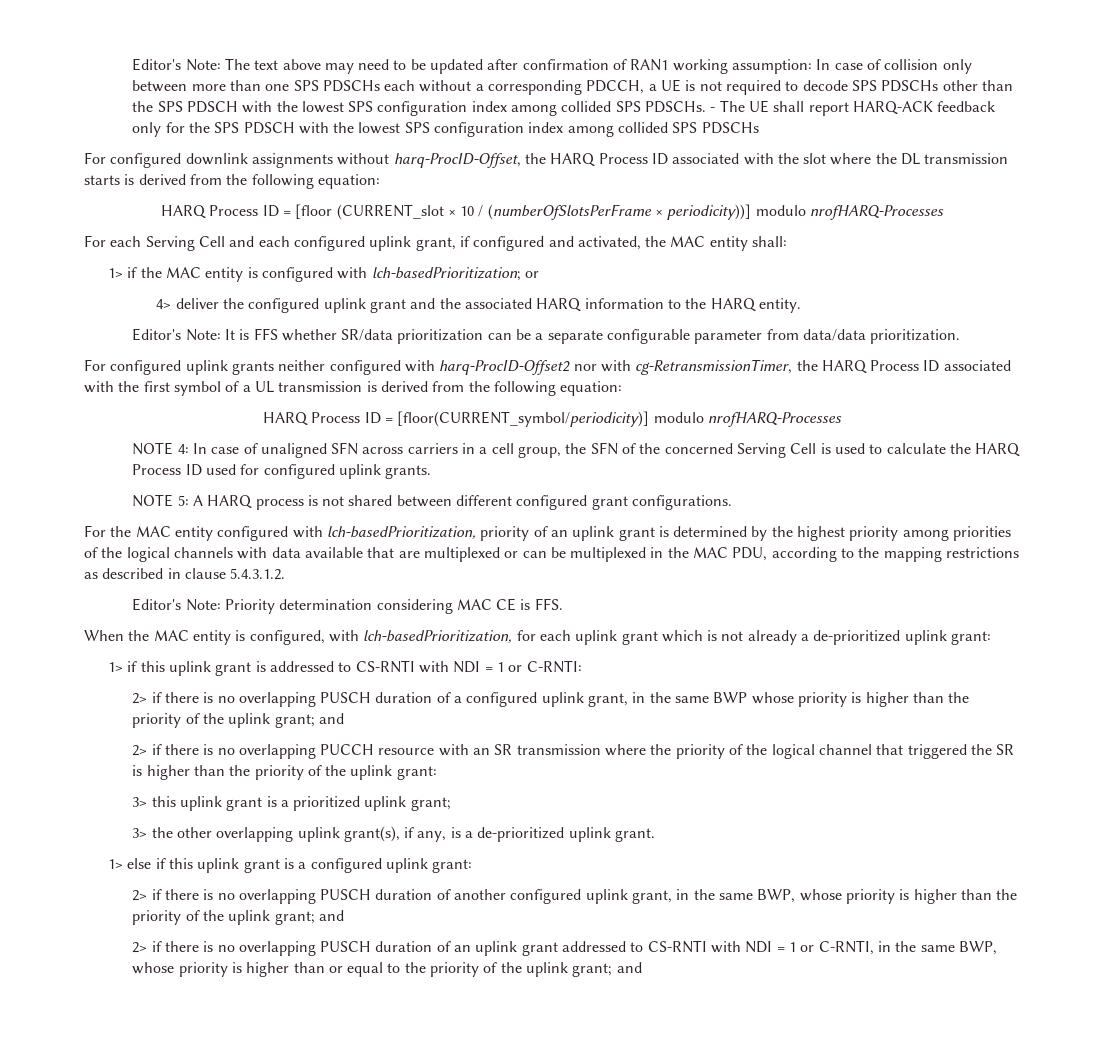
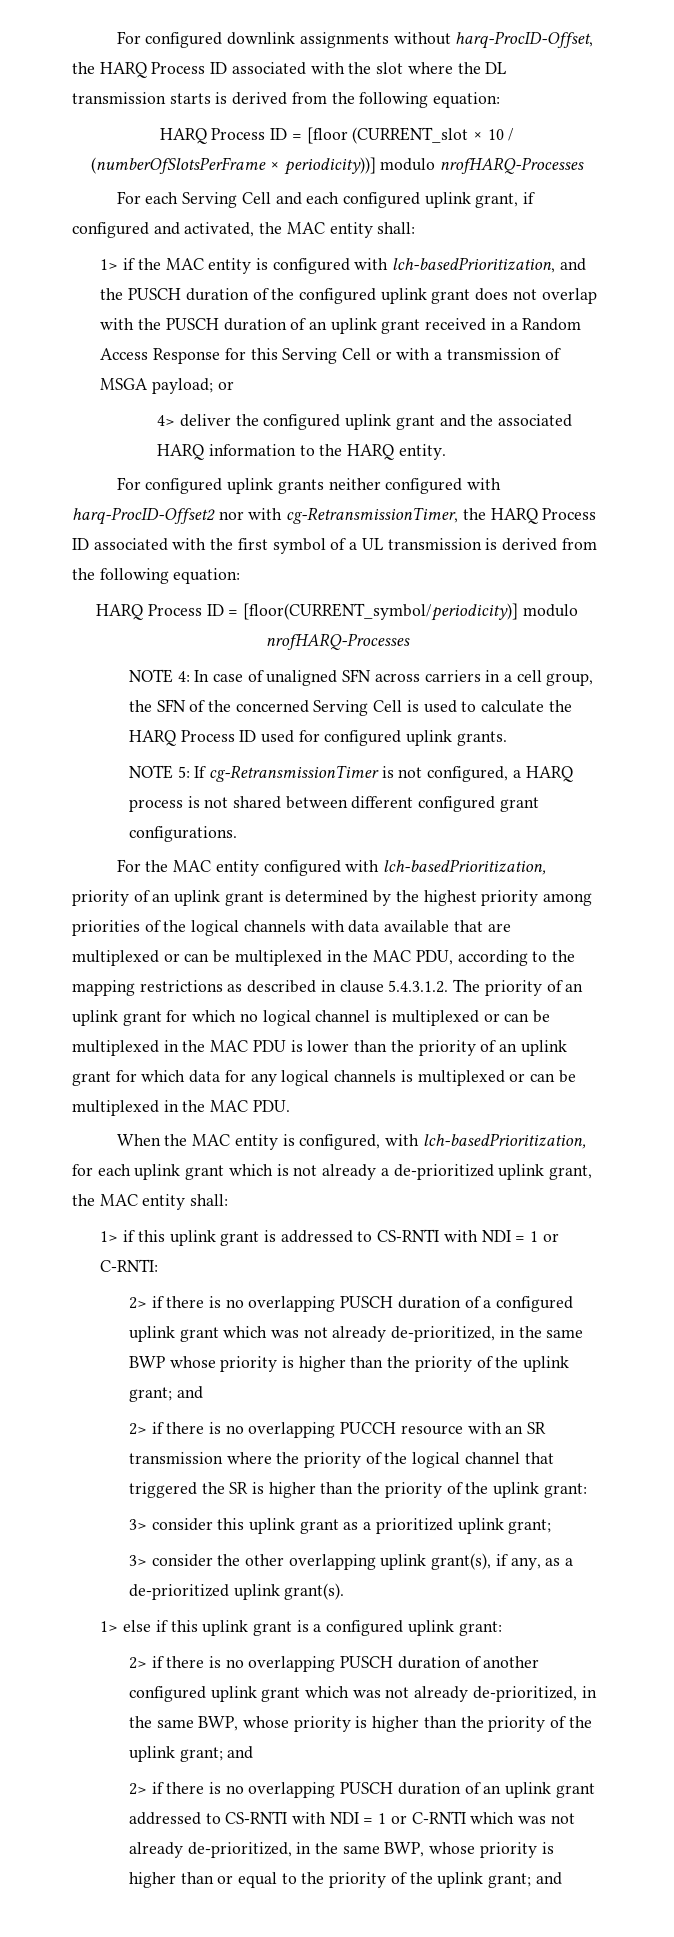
- Editor's Note: The text above may need to be updated after confirmation of RAN1 working assumption: In case of collision only between more than one SPS PDSCHs each without a corresponding PDCCH, a UE is not required to decode SPS PDSCHs other than the SPS PDSCH with the lowest SPS configuration index among collided SPS PDSCHs. - The UE shall report HARQ-ACK feedback only for the SPS PDSCH with the lowest SPS configuration index among collided SPS PDSCHs
- 1> if the MAC entity is configured with lch-basedPrioritization; or
+ 1> if the MAC entity is configured with lch-basedPrioritization, and the PUSCH duration of the configured uplink grant does not overlap with the PUSCH duration of an uplink grant received in a Random Access Response for this Serving Cell or with a transmission of MSGA payload; or
- Editor's Note: It is FFS whether SR/data prioritization can be a separate configurable parameter from data/data prioritization.
- NOTE 5: A HARQ process is not shared between different configured grant configurations.
+ NOTE 5: If cg-RetransmissionTimer is not configured, a HARQ process is not shared between different configured grant configurations.
- For the MAC entity configured with lch-basedPrioritization, priority of an uplink grant is determined by the highest priority among priorities of the logical channels with data available that are multiplexed or can be multiplexed in the MAC PDU, according to the mapping restrictions as described in clause 5.4.3.1.2.
- Editor's Note: Priority determination considering MAC CE is FFS.
+ For the MAC entity configured with lch-basedPrioritization, priority of an uplink grant is determined by the highest priority among priorities of the logical channels with data available that are multiplexed or can be multiplexed in the MAC PDU, according to the mapping restrictions as described in clause 5.4.3.1.2. The priority of an uplink grant for which no logical channel is multiplexed or can be multiplexed in the MAC PDU is lower than the priority of an uplink grant for which data for any logical channels is multiplexed or can be multiplexed in the MAC PDU.
- When the MAC entity is configured, with lch-basedPrioritization, for each uplink grant which is not already a de-prioritized uplink grant:
+ When the MAC entity is configured, with lch-basedPrioritization, for each uplink grant which is not already a de-prioritized uplink grant, the MAC entity shall:
- 2> if there is no overlapping PUSCH duration of a configured uplink grant, in the same BWP whose priority is higher than the priority of the uplink grant; and
+ 2> if there is no overlapping PUSCH duration of a configured uplink grant which was not already de-prioritized, in the same BWP whose priority is higher than the priority of the uplink grant; and
- 3> this uplink grant is a prioritized uplink grant;
+ 3> consider this uplink grant as a prioritized uplink grant;
- 3> the other overlapping uplink grant(s), if any, is a de-prioritized uplink grant.
+ 3> consider the other overlapping uplink grant(s), if any, as a de-prioritized uplink grant(s).
- 2> if there is no overlapping PUSCH duration of another configured uplink grant, in the same BWP, whose priority is higher than the priority of the uplink grant; and
+ 2> if there is no overlapping PUSCH duration of another configured uplink grant which was not already de-prioritized, in the same BWP, whose priority is higher than the priority of the uplink grant; and
- 2> if there is no overlapping PUSCH duration of an uplink grant addressed to CS-RNTI with NDI = 1 or C-RNTI, in the same BWP, whose priority is higher than or equal to the priority of the uplink grant; and
+ 2> if there is no overlapping PUSCH duration of an uplink grant addressed to CS-RNTI with NDI = 1 or C-RNTI which was not already de-prioritized, in the same BWP, whose priority is higher than or equal to the priority of the uplink grant; and

